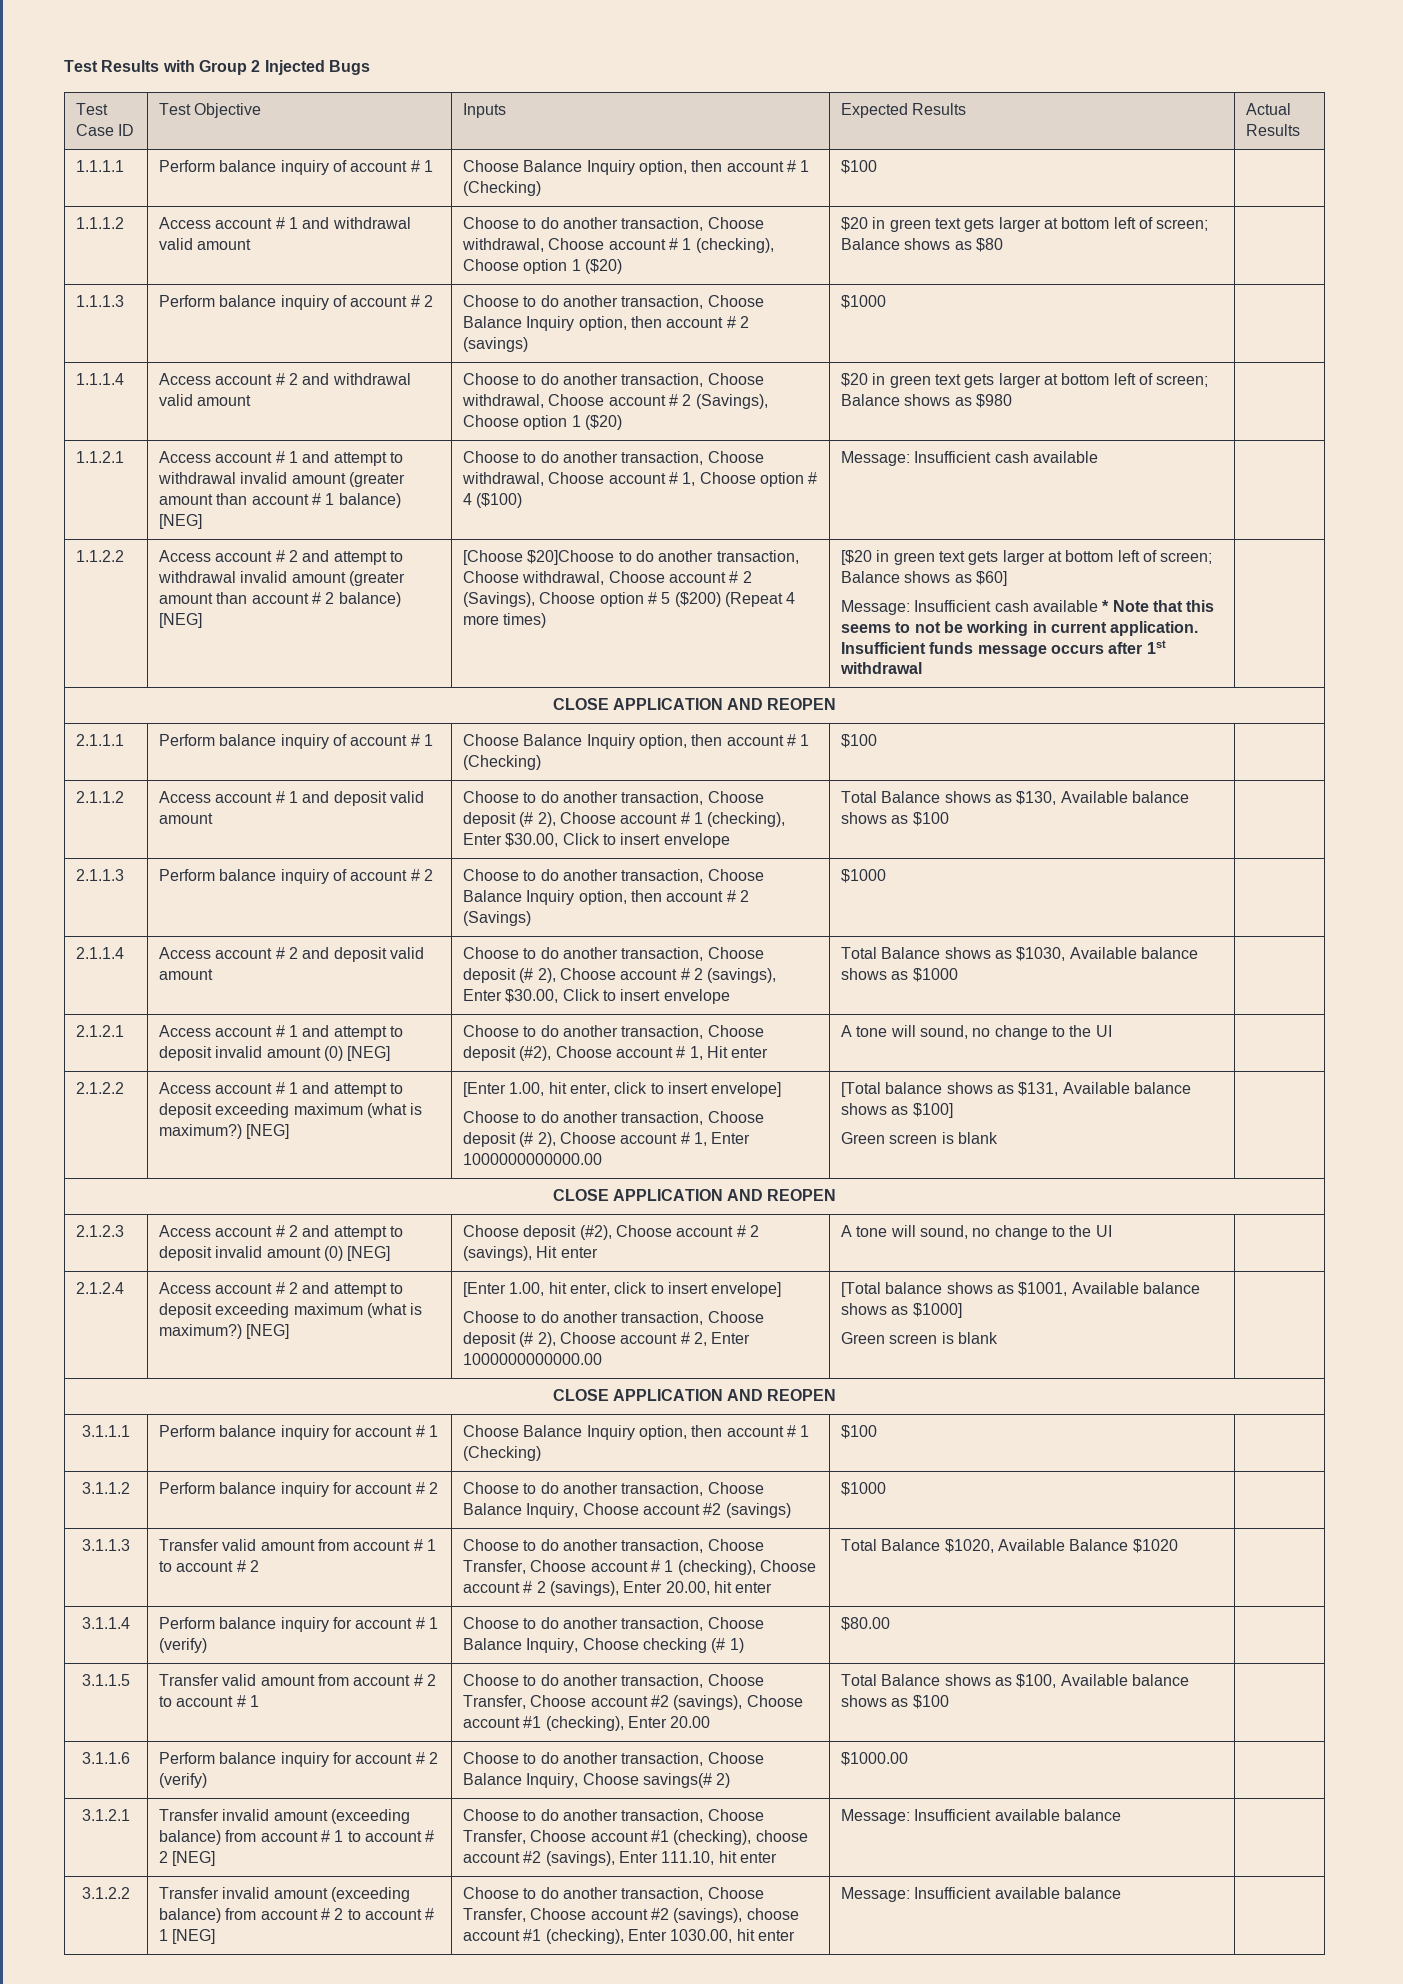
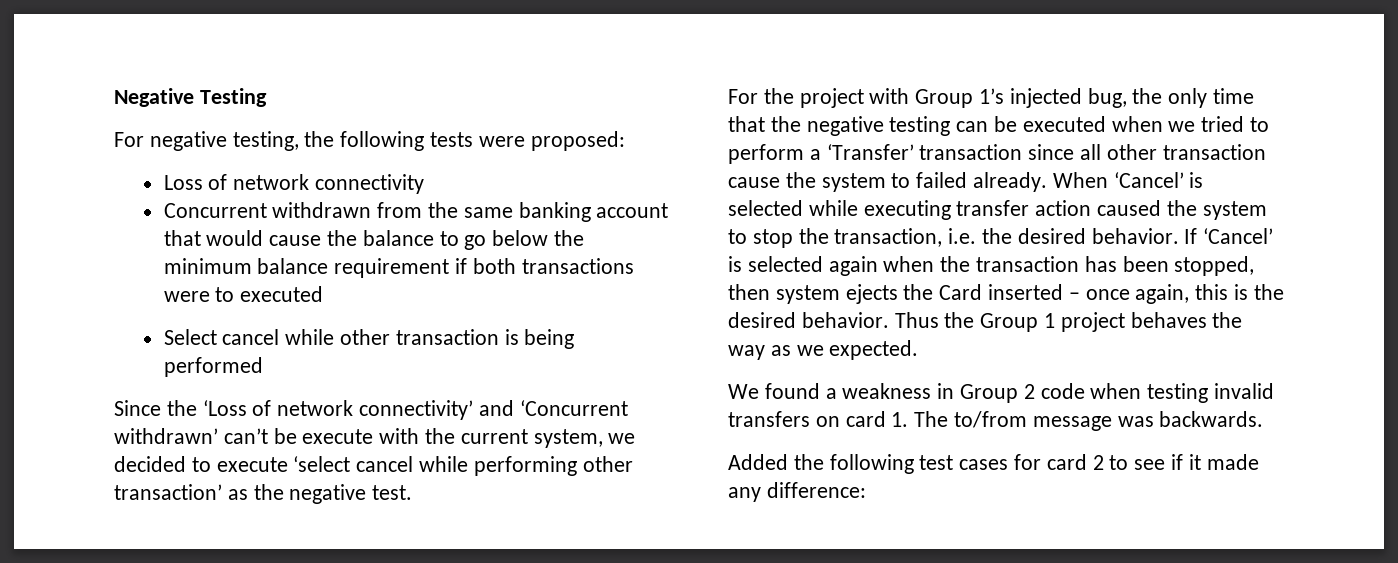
- Test Results with Group 2 Injected Bugs
- Test Case ID | Test Objective | Inputs | Expected Results | Actual Results
- 1.1.1.1 | Perform balance inquiry of account # 1 | Choose Balance Inquiry option, then account # 1 (Checking) | $100 |
- 1.1.1.2 | Access account # 1 and withdrawal valid amount | Choose to do another transaction, Choose withdrawal, Choose account # 1 (checking), Choose option 1 ($20) | $20 in green text gets larger at bottom left of screen; Balance shows as $80 |
- 1.1.1.3 | Perform balance inquiry of account # 2 | Choose to do another transaction, Choose Balance Inquiry option, then account # 2 (savings) | $1000 |
- 1.1.1.4 | Access account # 2 and withdrawal valid amount | Choose to do another transaction, Choose withdrawal, Choose account # 2 (Savings), Choose option 1 ($20) | $20 in green text gets larger at bottom left of screen; Balance shows as $980 |
- 1.1.2.1 | Access account # 1 and attempt to withdrawal invalid amount (greater amount than account # 1 balance) [NEG] | Choose to do another transaction, Choose withdrawal, Choose account # 1, Choose option # 4 ($100) | Message: Insufficient cash available |
- 1.1.2.2 | Access account # 2 and attempt to withdrawal invalid amount (greater amount than account # 2 balance) [NEG] | [Choose $20]Choose to do another transaction, Choose withdrawal, Choose account # 2 (Savings), Choose option # 5 ($200) (Repeat 4 more times) | [$20 in green text gets larger at bottom left of screen; Balance shows as $60]
- Message: Insufficient cash available * Note that this seems to not be working in current application. Insufficient funds message occurs after 1st withdrawal |
- CLOSE APPLICATION AND REOPEN
- 2.1.1.1 | Perform balance inquiry of account # 1 | Choose Balance Inquiry option, then account # 1 (Checking) | $100 |
- 2.1.1.2 | Access account # 1 and deposit valid amount | Choose to do another transaction, Choose deposit (# 2), Choose account # 1 (checking), Enter $30.00, Click to insert envelope | Total Balance shows as $130, Available balance shows as $100 |
- 2.1.1.3 | Perform balance inquiry of account # 2 | Choose to do another transaction, Choose Balance Inquiry option, then account # 2 (Savings) | $1000 |
- 2.1.1.4 | Access account # 2 and deposit valid amount | Choose to do another transaction, Choose deposit (# 2), Choose account # 2 (savings), Enter $30.00, Click to insert envelope | Total Balance shows as $1030, Available balance shows as $1000 |
- 2.1.2.1 | Access account # 1 and attempt to deposit invalid amount (0) [NEG] | Choose to do another transaction, Choose deposit (#2), Choose account # 1, Hit enter | A tone will sound, no change to the UI |
- 2.1.2.2 | Access account # 1 and attempt to deposit exceeding maximum (what is maximum?) [NEG] | [Enter 1.00, hit enter, click to insert envelope]
- Choose to do another transaction, Choose deposit (# 2), Choose account # 1, Enter 1000000000000.00 | [Total balance shows as $131, Available balance shows as $100]
- Green screen is blank |
- CLOSE APPLICATION AND REOPEN
- 2.1.2.3 | Access account # 2 and attempt to deposit invalid amount (0) [NEG] | Choose deposit (#2), Choose account # 2 (savings), Hit enter | A tone will sound, no change to the UI |
- 2.1.2.4 | Access account # 2 and attempt to deposit exceeding maximum (what is maximum?) [NEG] | [Enter 1.00, hit enter, click to insert envelope]
- Choose to do another transaction, Choose deposit (# 2), Choose account # 2, Enter 1000000000000.00 | [Total balance shows as $1001, Available balance shows as $1000]
- Green screen is blank |
- CLOSE APPLICATION AND REOPEN
- 3.1.1.1 | Perform balance inquiry for account # 1 | Choose Balance Inquiry option, then account # 1 (Checking) | $100 |
- 3.1.1.2 | Perform balance inquiry for account # 2 | Choose to do another transaction, Choose Balance Inquiry, Choose account #2 (savings) | $1000 |
- 3.1.1.3 | Transfer valid amount from account # 1 to account # 2 | Choose to do another transaction, Choose Transfer, Choose account # 1 (checking), Choose account # 2 (savings), Enter 20.00, hit enter | Total Balance $1020, Available Balance $1020 |
- 3.1.1.4 | Perform balance inquiry for account # 1 (verify) | Choose to do another transaction, Choose Balance Inquiry, Choose checking (# 1) | $80.00 |
- 3.1.1.5 | Transfer valid amount from account # 2 to account # 1 | Choose to do another transaction, Choose Transfer, Choose account #2 (savings), Choose account #1 (checking), Enter 20.00 | Total Balance shows as $100, Available balance shows as $100 |
- 3.1.1.6 | Perform balance inquiry for account # 2 (verify) | Choose to do another transaction, Choose Balance Inquiry, Choose savings(# 2) | $1000.00 |
- 3.1.2.1 | Transfer invalid amount (exceeding balance) from account # 1 to account # 2 [NEG] | Choose to do another transaction, Choose Transfer, Choose account #1 (checking), choose account #2 (savings), Enter 111.10, hit enter | Message: Insufficient available balance |
- 3.1.2.2 | Transfer invalid amount (exceeding balance) from account # 2 to account # 1 [NEG] | Choose to do another transaction, Choose Transfer, Choose account #2 (savings), choose account #1 (checking), Enter 1030.00, hit enter | Message: Insufficient available balance |
+ Negative Testing
+ For negative testing, the following tests were proposed:
+ Loss of network connectivity
+ Concurrent withdrawn from the same banking account that would cause the balance to go below the minimum balance requirement if both transactions were to executed
+ Select cancel while other transaction is being performed
+ Since the ‘Loss of network connectivity’ and ‘Concurrent withdrawn’ can’t be execute with the current system, we decided to execute ‘select cancel while performing other transaction’ as the negative test.
+ For the project with Group 1’s injected bug, the only time that the negative testing can be executed when we tried to perform a ‘Transfer’ transaction since all other transaction cause the system to failed already. When ‘Cancel’ is selected while executing transfer action caused the system to stop the transaction, i.e. the desired behavior. If ‘Cancel’ is selected again when the transaction has been stopped, then system ejects the Card inserted – once again, this is the desired behavior. Thus the Group 1 project behaves the way as we expected.
+ We found a weakness in Group 2 code when testing invalid transfers on card 1. The to/from message was backwards.
+ Added the following test cases for card 2 to see if it made any difference:

